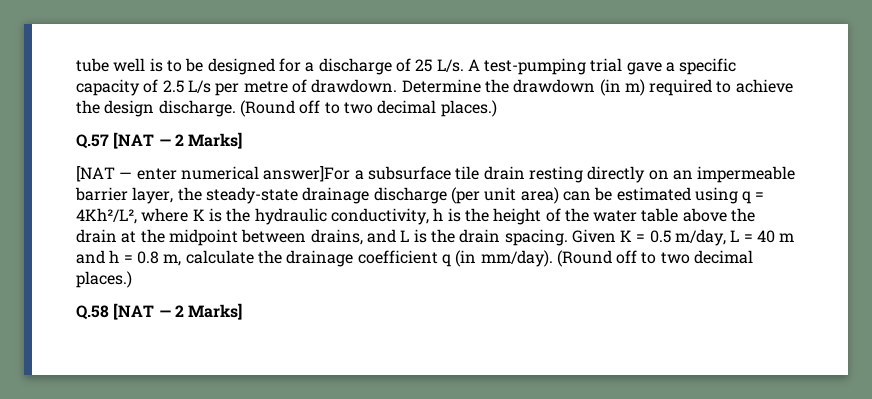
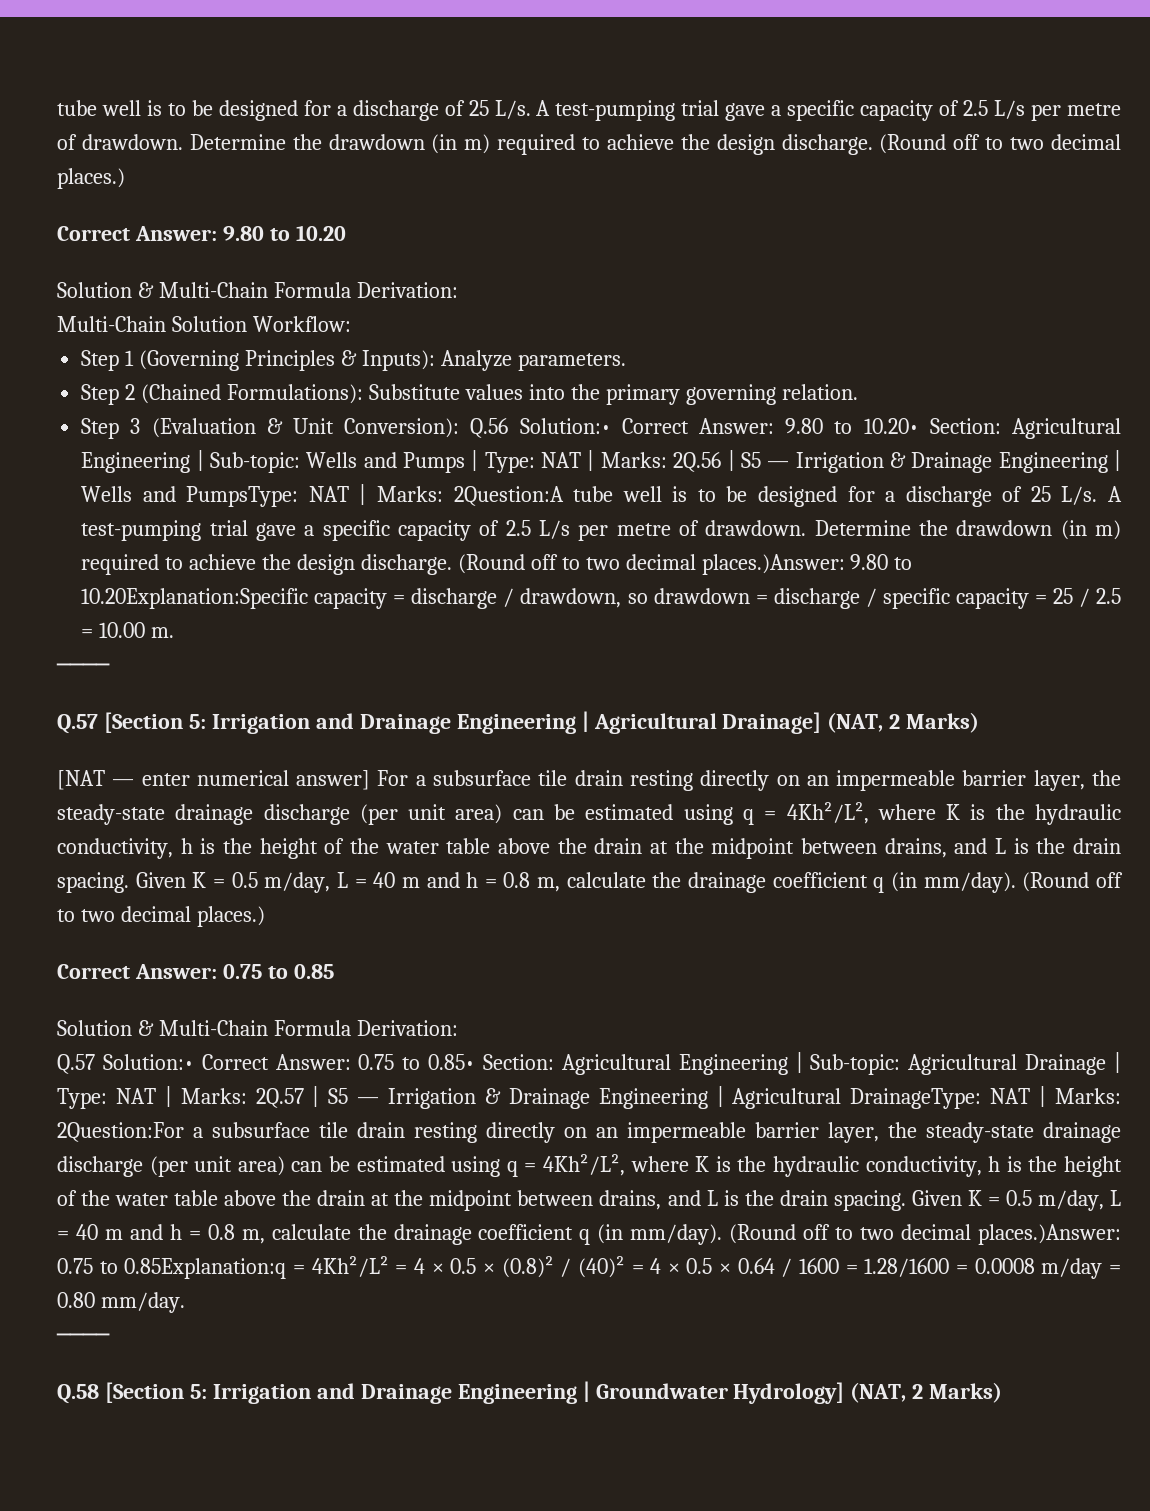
- Q.57 [NAT — 2 Marks]
+ Correct Answer: 9.80 to 10.20
+ Solution & Multi-Chain Formula Derivation:
+ Multi-Chain Solution Workflow:
+ Step 1 (Governing Principles & Inputs): Analyze parameters.
+ Step 2 (Chained Formulations): Substitute values into the primary governing relation.
+ Step 3 (Evaluation & Unit Conversion): Q.56 Solution:• Correct Answer: 9.80 to 10.20• Section: Agricultural Engineering | Sub-topic: Wells and Pumps | Type: NAT | Marks: 2Q.56 | S5 — Irrigation & Drainage Engineering | Wells and PumpsType: NAT | Marks: 2Question:A tube well is to be designed for a discharge of 25 L/s. A test-pumping trial gave a specific capacity of 2.5 L/s per metre of drawdown. Determine the drawdown (in m) required to achieve the design discharge. (Round off to two decimal places.)Answer: 9.80 to 10.20Explanation:Specific capacity = discharge / drawdown, so drawdown = discharge / specific capacity = 25 / 2.5 = 10.00 m.
+ ────
+ Q.57 [Section 5: Irrigation and Drainage Engineering | Agricultural Drainage] (NAT, 2 Marks)
- [NAT — enter numerical answer]For a subsurface tile drain resting directly on an impermeable barrier layer, the steady-state drainage discharge (per unit area) can be estimated using q = 4Kh²/L², where K is the hydraulic conductivity, h is the height of the water table above the drain at the midpoint between drains, and L is the drain spacing.
+ [NAT — enter numerical answer] For a subsurface tile drain resting directly on an impermeable barrier layer, the steady-state drainage discharge (per unit area) can be estimated using q = 4Kh²/L², where K is the hydraulic conductivity, h is the height of the water table above the drain at the midpoint between drains, and L is the drain spacing.
- Q.58 [NAT — 2 Marks]
+ Correct Answer: 0.75 to 0.85
+ Solution & Multi-Chain Formula Derivation:
+ Q.57 Solution:• Correct Answer: 0.75 to 0.85• Section: Agricultural Engineering | Sub-topic: Agricultural Drainage | Type: NAT | Marks: 2Q.57 | S5 — Irrigation & Drainage Engineering | Agricultural DrainageType: NAT | Marks: 2Question:For a subsurface tile drain resting directly on an impermeable barrier layer, the steady-state drainage discharge (per unit area) can be estimated using q = 4Kh²/L², where K is the hydraulic conductivity, h is the height of the water table above the drain at the midpoint between drains, and L is the drain spacing. Given K = 0.5 m/day, L = 40 m and h = 0.8 m, calculate the drainage coefficient q (in mm/day). (Round off to two decimal places.)Answer: 0.75 to 0.85Explanation:q = 4Kh²/L² = 4 × 0.5 × (0.8)² / (40)² = 4 × 0.5 × 0.64 / 1600 = 1.28/1600 = 0.0008 m/day = 0.80 mm/day.
+ ────
+ Q.58 [Section 5: Irrigation and Drainage Engineering | Groundwater Hydrology] (NAT, 2 Marks)

